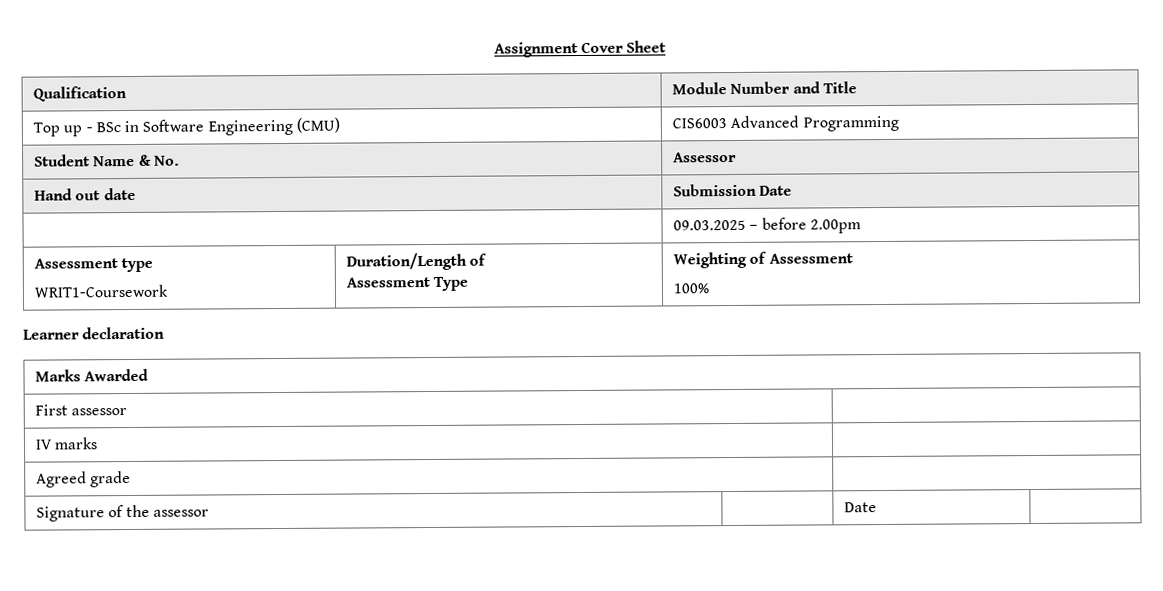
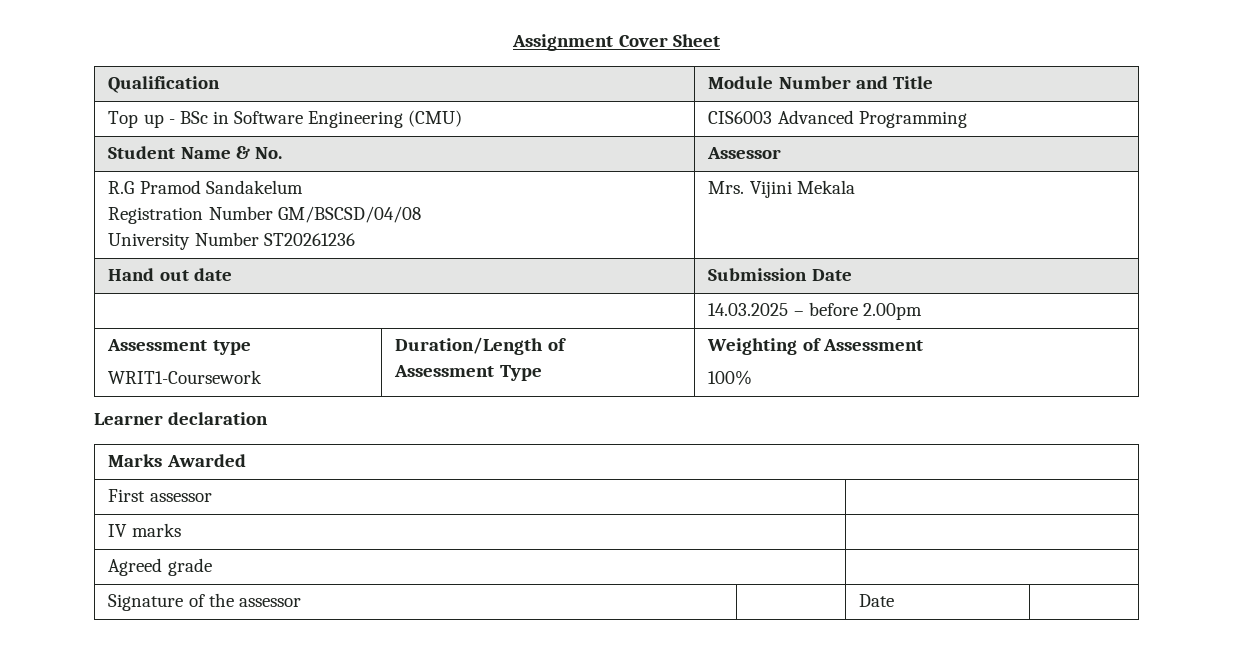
+ R.G Pramod Sandakelum
+ Registration Number GM/BSCSD/04/08
+ University Number ST20261236 | Mrs. Vijini Mekala
- | 09.03.2025 – before 2.00pm
+ | 14.03.2025 – before 2.00pm

